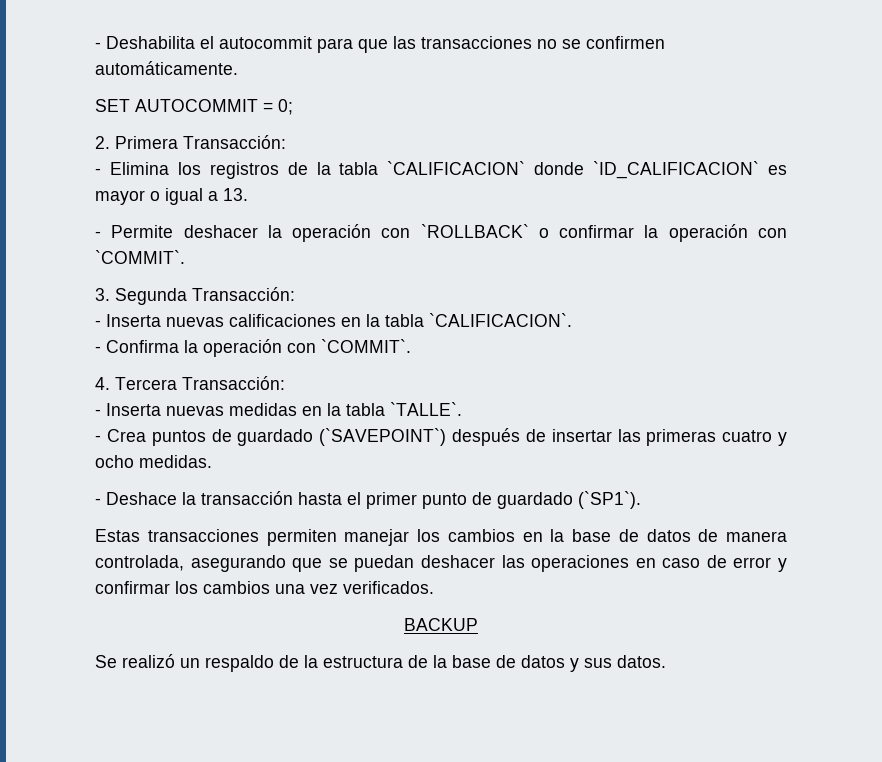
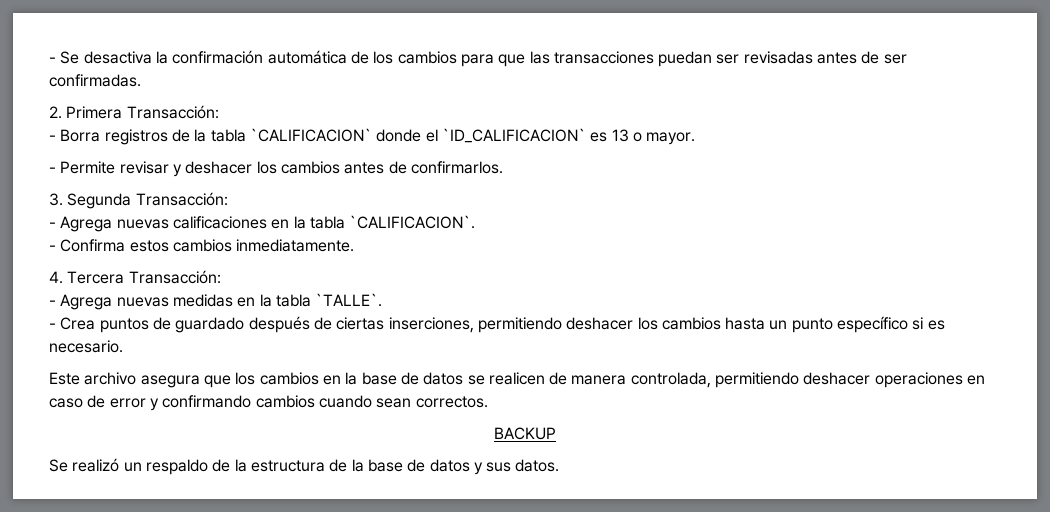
- - Deshabilita el autocommit para que las transacciones no se confirmen automáticamente.
- SET AUTOCOMMIT = 0;
+ - Se desactiva la confirmación automática de los cambios para que las transacciones puedan ser revisadas antes de ser confirmadas.
- - Elimina los registros de la tabla `CALIFICACION` donde `ID_CALIFICACION` es mayor o igual a 13.
- - Permite deshacer la operación con `ROLLBACK` o confirmar la operación con `COMMIT`.
+ - Borra registros de la tabla `CALIFICACION` donde el `ID_CALIFICACION` es 13 o mayor.
+ - Permite revisar y deshacer los cambios antes de confirmarlos.
- - Inserta nuevas calificaciones en la tabla `CALIFICACION`.
+ - Agrega nuevas calificaciones en la tabla `CALIFICACION`.
- - Confirma la operación con `COMMIT`.
+ - Confirma estos cambios inmediatamente.
- - Inserta nuevas medidas en la tabla `TALLE`.
+ - Agrega nuevas medidas en la tabla `TALLE`.
- - Crea puntos de guardado (`SAVEPOINT`) después de insertar las primeras cuatro y ocho medidas.
- - Deshace la transacción hasta el primer punto de guardado (`SP1`).
- Estas transacciones permiten manejar los cambios en la base de datos de manera controlada, asegurando que se puedan deshacer las operaciones en caso de error y confirmar los cambios una vez verificados.
+ - Crea puntos de guardado después de ciertas inserciones, permitiendo deshacer los cambios hasta un punto específico si es necesario.
+ Este archivo asegura que los cambios en la base de datos se realicen de manera controlada, permitiendo deshacer operaciones en caso de error y confirmando cambios cuando sean correctos.

